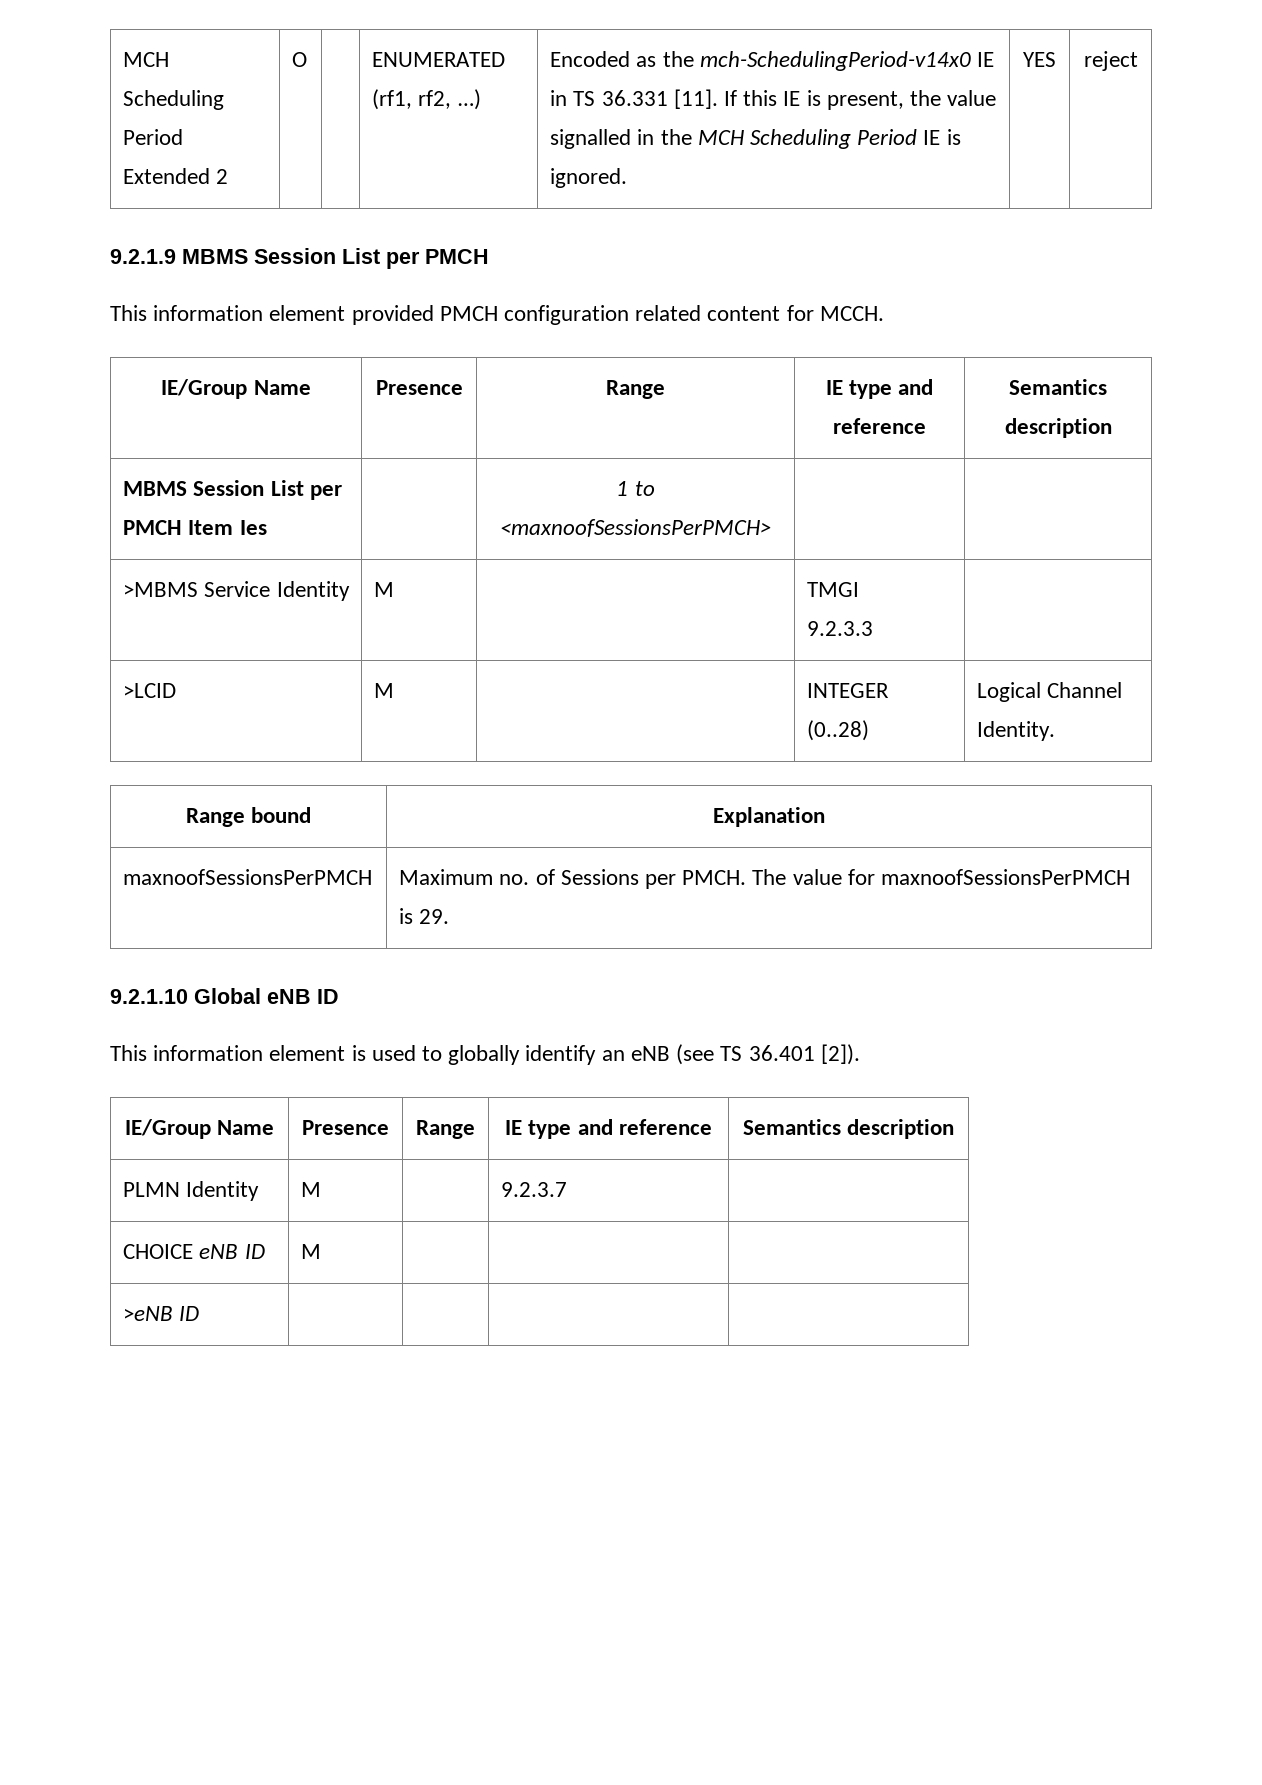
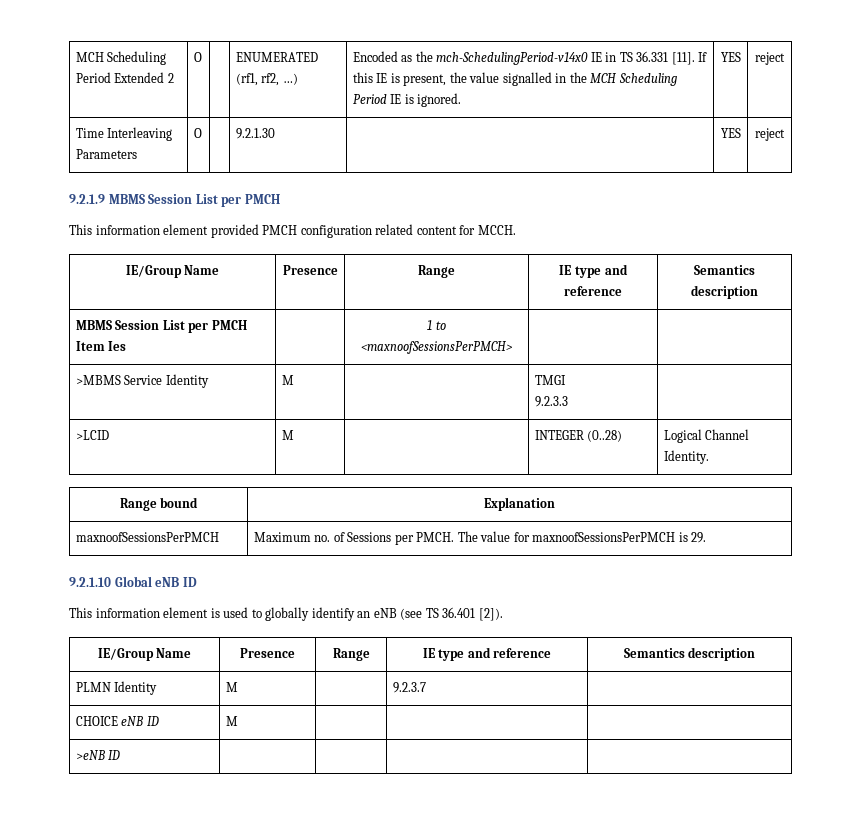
+ Time Interleaving Parameters | O | | 9.2.1.30 | | YES | reject

